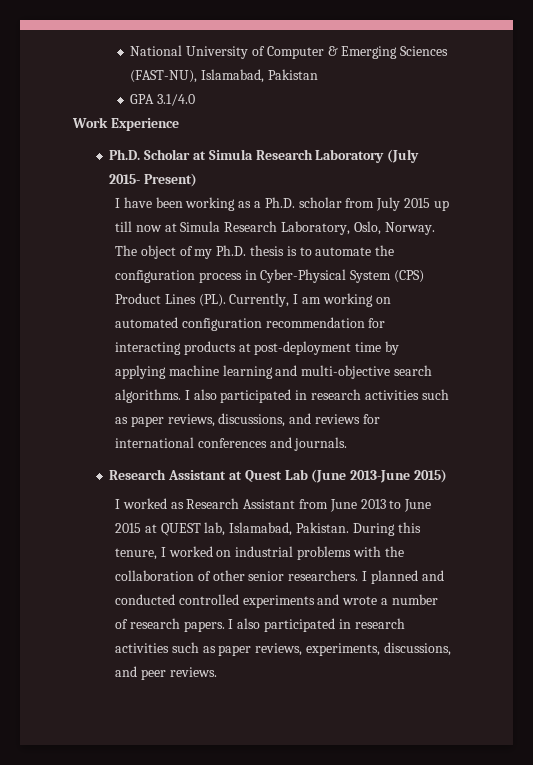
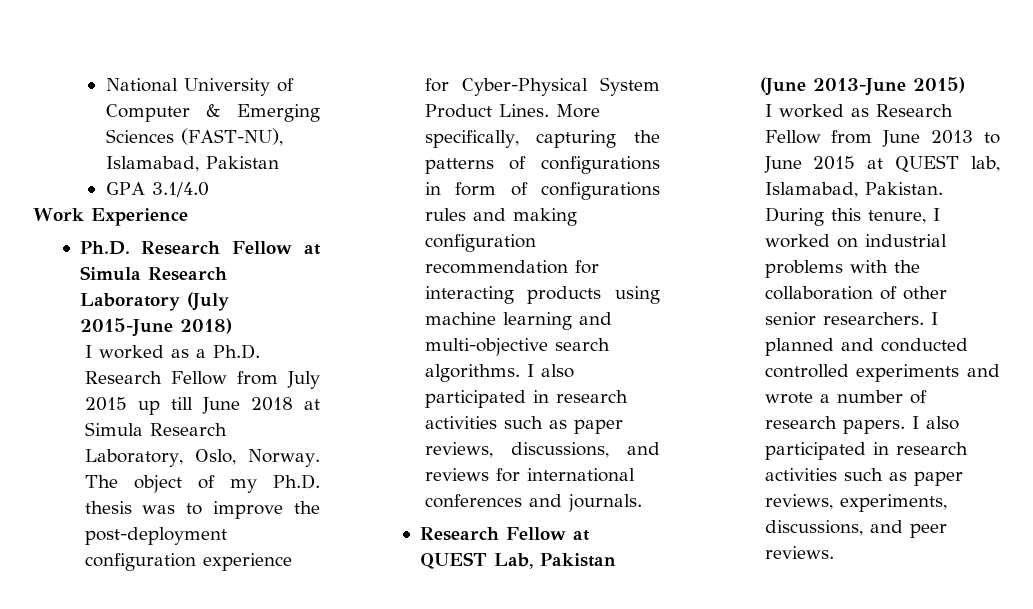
- Ph.D. Scholar at Simula Research Laboratory (July 2015- Present)
- I have been working as a Ph.D. scholar from July 2015 up till now at Simula Research Laboratory, Oslo, Norway.
+ Ph.D. Research Fellow at Simula Research Laboratory (July 2015-June 2018)
+ I worked as a Ph.D. Research Fellow from July 2015 up till June 2018 at Simula Research Laboratory, Oslo, Norway.
- The object of my Ph.D. thesis is to automate the configuration process in Cyber-Physical System (CPS) Product Lines (PL). Currently, I am working on automated configuration recommendation for interacting products at post-deployment time by applying machine learning and multi-objective search algorithms.
+ The object of my Ph.D. thesis was to improve the post-deployment configuration experience for Cyber-Physical System Product Lines. More specifically, capturing the patterns of configurations in form of configurations rules and making configuration recommendation for interacting products using machine learning and multi-objective search algorithms.
- Research Assistant at Quest Lab (June 2013-June 2015)
+ Research Fellow at QUEST Lab, Pakistan (June 2013-June 2015)
- I worked as Research Assistant from June 2013 to June 2015 at QUEST lab, Islamabad, Pakistan.
+ I worked as Research Fellow from June 2013 to June 2015 at QUEST lab, Islamabad, Pakistan.

